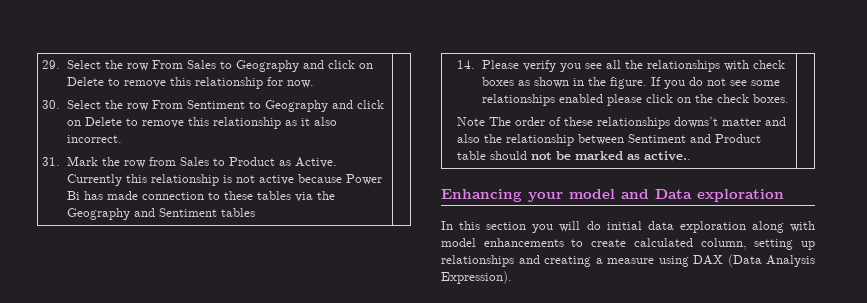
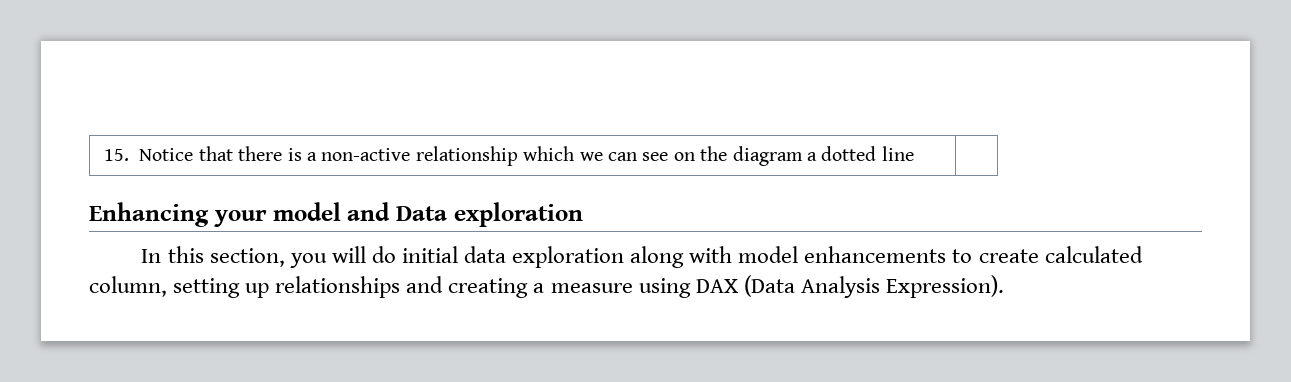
- 29. Select the row From Sales to Geography and click on Delete to remove this relationship for now.
- 30. Select the row From Sentiment to Geography and click on Delete to remove this relationship as it also incorrect.
- 31. Mark the row from Sales to Product as Active. Currently this relationship is not active because Power Bi has made connection to these tables via the Geography and Sentiment tables |
- 14. Please verify you see all the relationships with check boxes as shown in the figure. If you do not see some relationships enabled please click on the check boxes.
- Note The order of these relationships downs’t matter and also the relationship between Sentiment and Product table should not be marked as active..
+ 15. Notice that there is a non-active relationship which we can see on the diagram a dotted line
- In this section you will do initial data exploration along with model enhancements to create calculated column, setting up relationships and creating a measure using DAX (Data Analysis Expression).
+ In this section, you will do initial data exploration along with model enhancements to create calculated column, setting up relationships and creating a measure using DAX (Data Analysis Expression).

